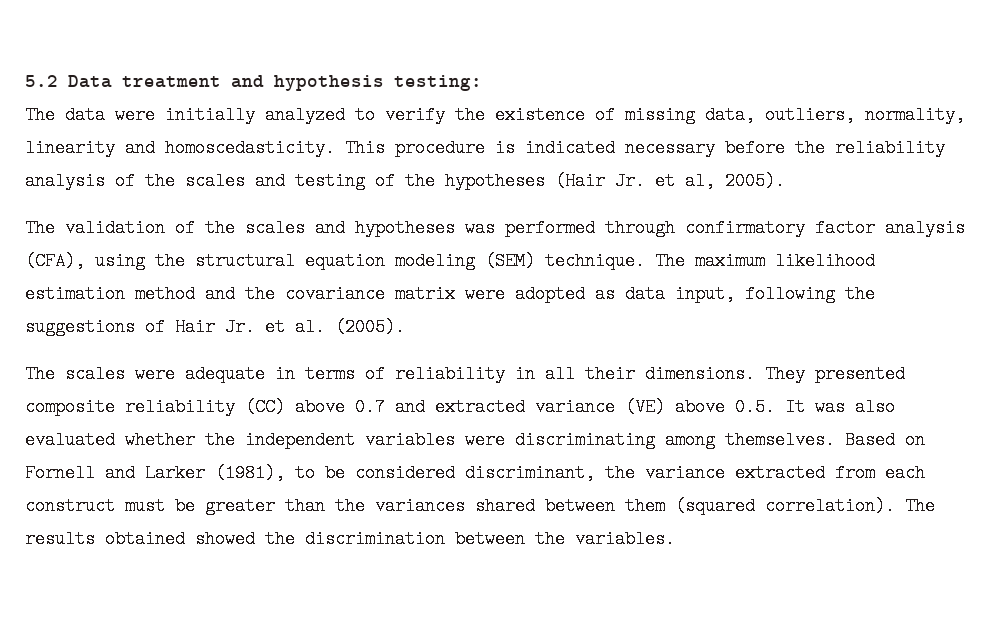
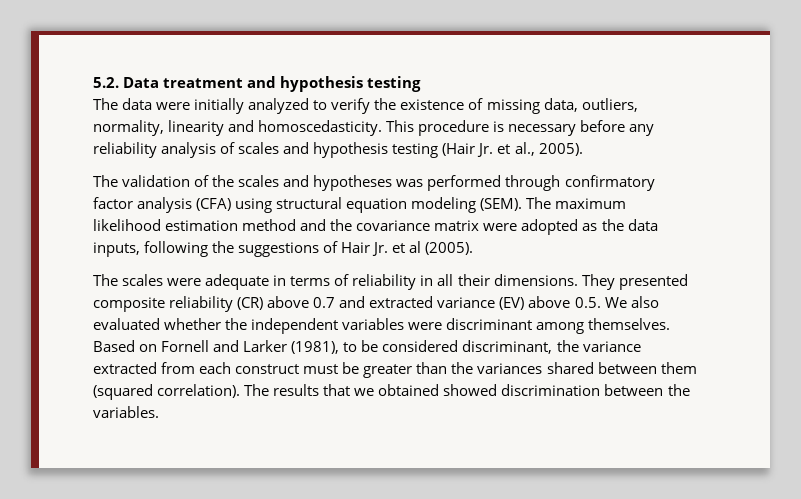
- 5.2 Data treatment and hypothesis testing:
+ 5.2. Data treatment and hypothesis testing
- This procedure is indicated necessary before the reliability analysis of the scales and testing of the hypotheses (Hair Jr. et al, 2005).
+ This procedure is necessary before any reliability analysis of scales and hypothesis testing (Hair Jr. et al., 2005).
- The validation of the scales and hypotheses was performed through confirmatory factor analysis (CFA), using the structural equation modeling (SEM) technique.
+ The validation of the scales and hypotheses was performed through confirmatory factor analysis (CFA) using structural equation modeling (SEM).
- The maximum likelihood estimation method and the covariance matrix were adopted as data input, following the suggestions of Hair Jr. et al. (2005).
+ The maximum likelihood estimation method and the covariance matrix were adopted as the data inputs, following the suggestions of Hair Jr. et al (2005).
- They presented composite reliability (CC) above 0.7 and extracted variance (VE) above 0.5. It was also evaluated whether the independent variables were discriminating among themselves.
+ They presented composite reliability (CR) above 0.7 and extracted variance (EV) above 0.5. We also evaluated whether the independent variables were discriminant among themselves.
- The results obtained showed the discrimination between the variables.
+ The results that we obtained showed discrimination between the variables.

